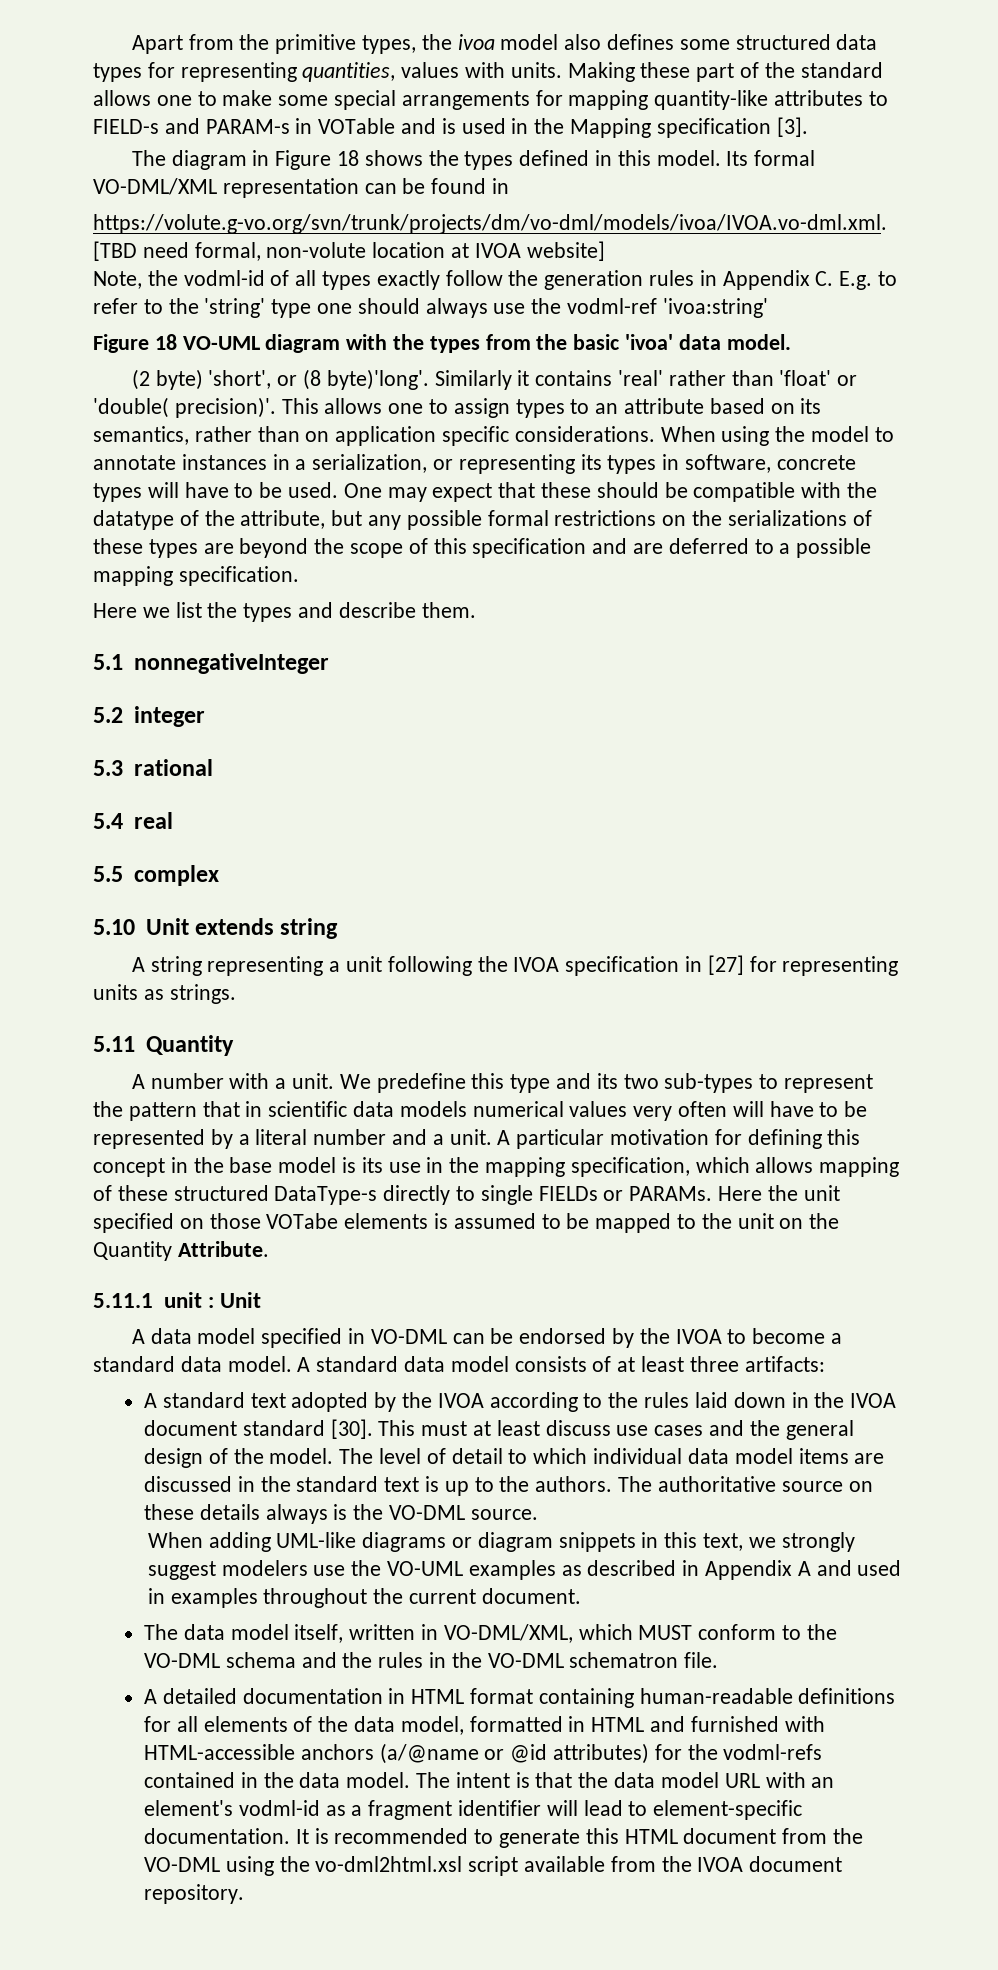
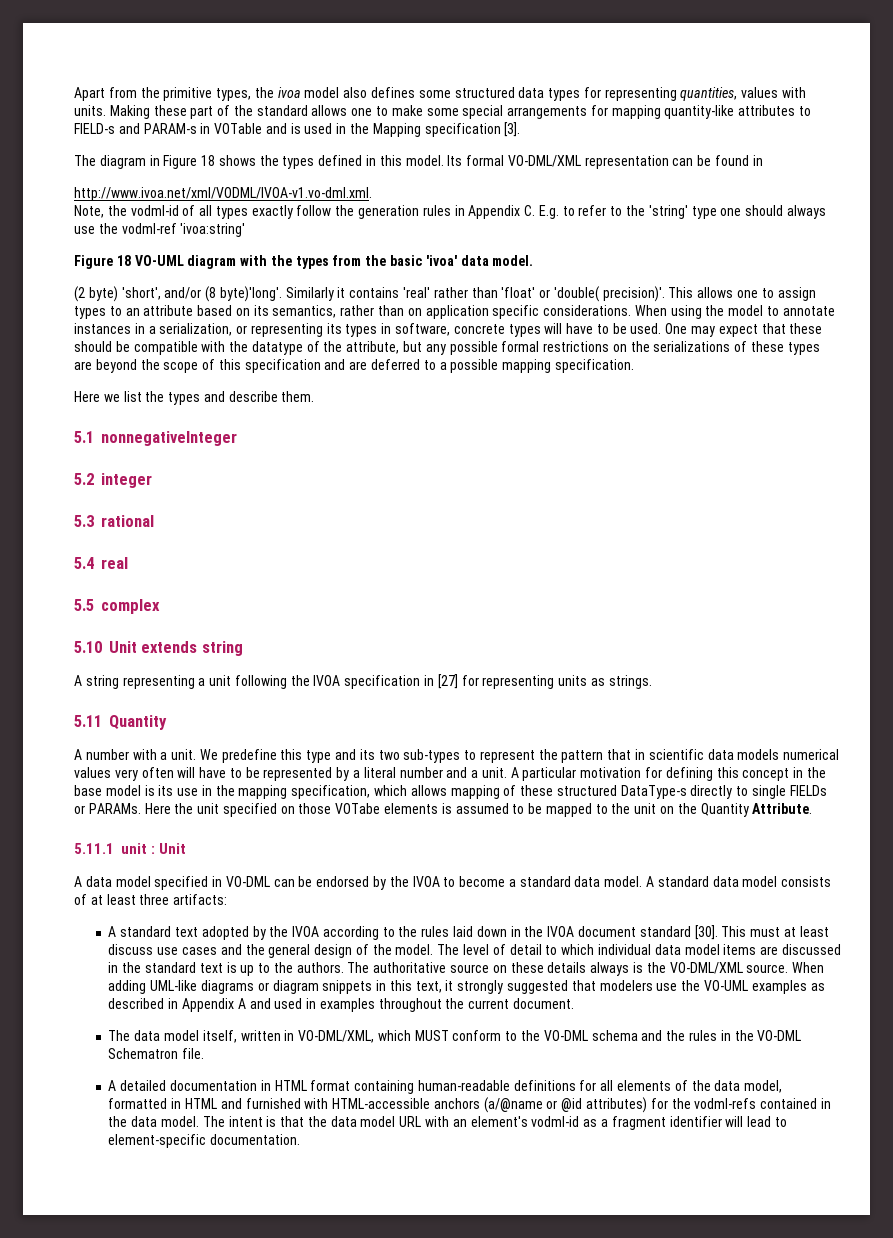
- https://volute.g-vo.org/svn/trunk/projects/dm/vo-dml/models/ivoa/IVOA.vo-dml.xml. [TBD need formal, non-volute location at IVOA website]
+ http://www.ivoa.net/xml/VODML/IVOA-v1.vo-dml.xml.
- (2 byte) 'short', or (8 byte)'long'.
+ (2 byte) 'short', and/or (8 byte)'long'.
- The authoritative source on these details always is the VO-DML source.
- When adding UML-like diagrams or diagram snippets in this text, we strongly suggest modelers use the VO-UML examples as described in Appendix A and used in examples throughout the current document.
+ The authoritative source on these details always is the VO-DML/XML source. When adding UML-like diagrams or diagram snippets in this text, it strongly suggested that modelers use the VO-UML examples as described in Appendix A and used in examples throughout the current document.
- The data model itself, written in VO-DML/XML, which MUST conform to the VO-DML schema and the rules in the VO-DML schematron file.
+ The data model itself, written in VO-DML/XML, which MUST conform to the VO-DML schema and the rules in the VO-DML Schematron file.
- It is recommended to generate this HTML document from the VO-DML using the vo-dml2html.xsl script available from the IVOA document repository.

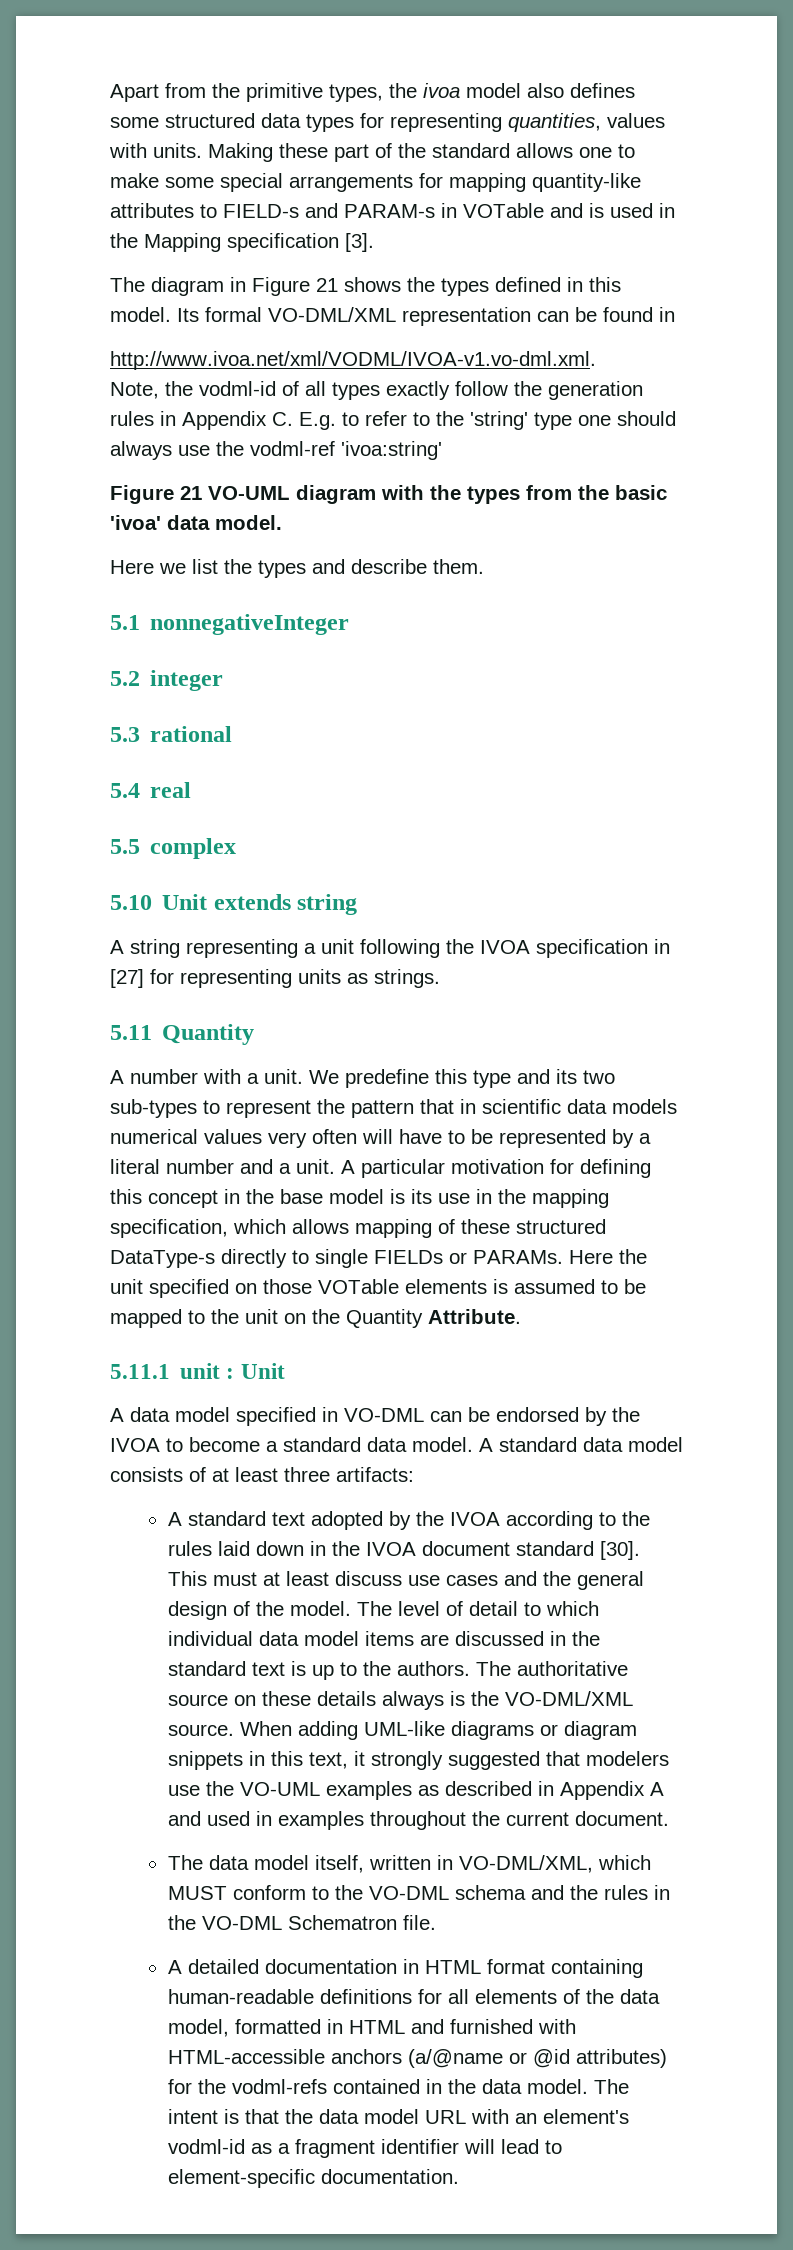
- The diagram in Figure 18 shows the types defined in this model.
+ The diagram in Figure 21 shows the types defined in this model.
- Figure 18 VO-UML diagram with the types from the basic 'ivoa' data model.
+ Figure 21 VO-UML diagram with the types from the basic 'ivoa' data model.
- (2 byte) 'short', and/or (8 byte)'long'. Similarly it contains 'real' rather than 'float' or 'double( precision)'. This allows one to assign types to an attribute based on its semantics, rather than on application specific considerations. When using the model to annotate instances in a serialization, or representing its types in software, concrete types will have to be used. One may expect that these should be compatible with the datatype of the attribute, but any possible formal restrictions on the serializations of these types are beyond the scope of this specification and are deferred to a possible mapping specification.
- Here the unit specified on those VOTabe elements is assumed to be mapped to the unit on the Quantity Attribute.
+ Here the unit specified on those VOTable elements is assumed to be mapped to the unit on the Quantity Attribute.

